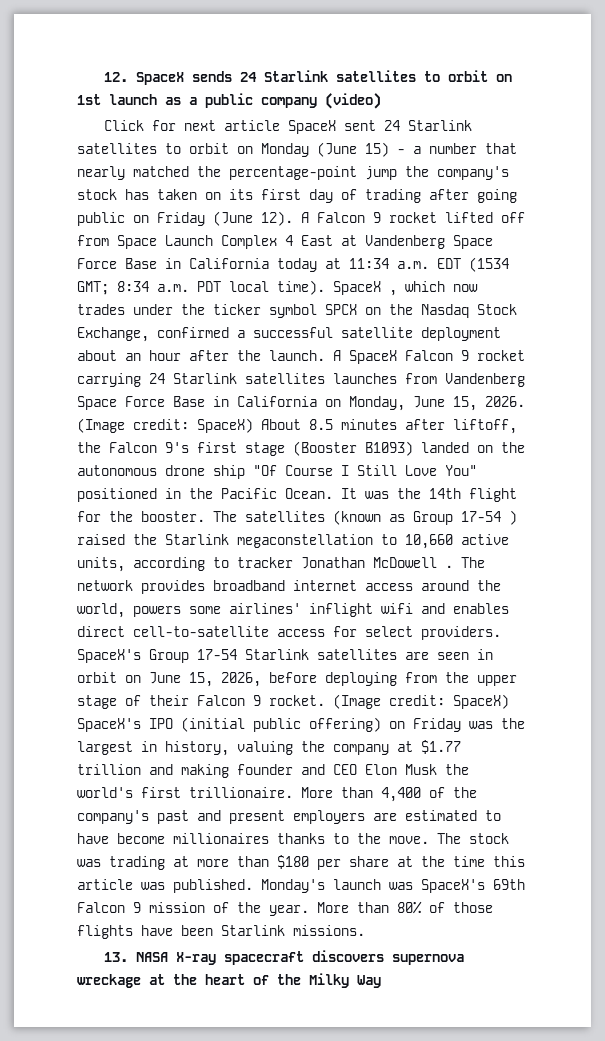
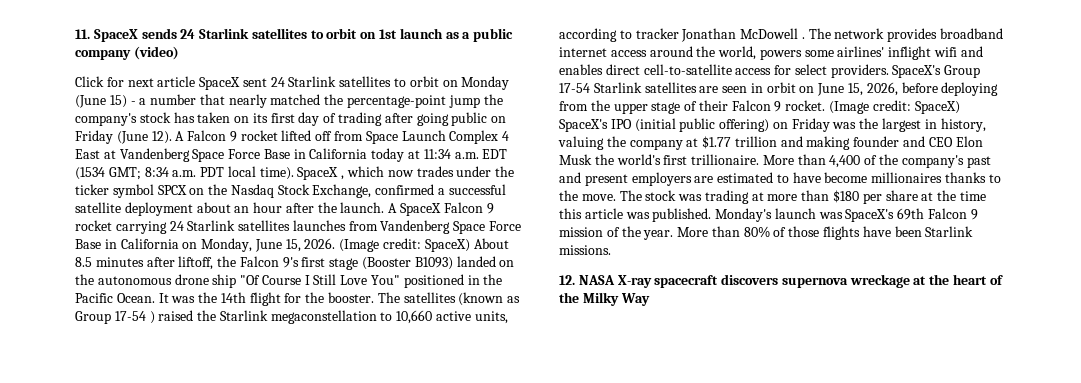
- 12. SpaceX sends 24 Starlink satellites to orbit on 1st launch as a public company (video)
+ 11. SpaceX sends 24 Starlink satellites to orbit on 1st launch as a public company (video)
- 13. NASA X-ray spacecraft discovers supernova wreckage at the heart of the Milky Way
+ 12. NASA X-ray spacecraft discovers supernova wreckage at the heart of the Milky Way

